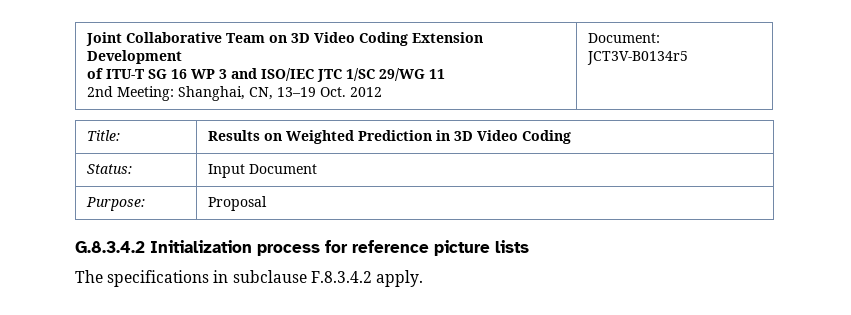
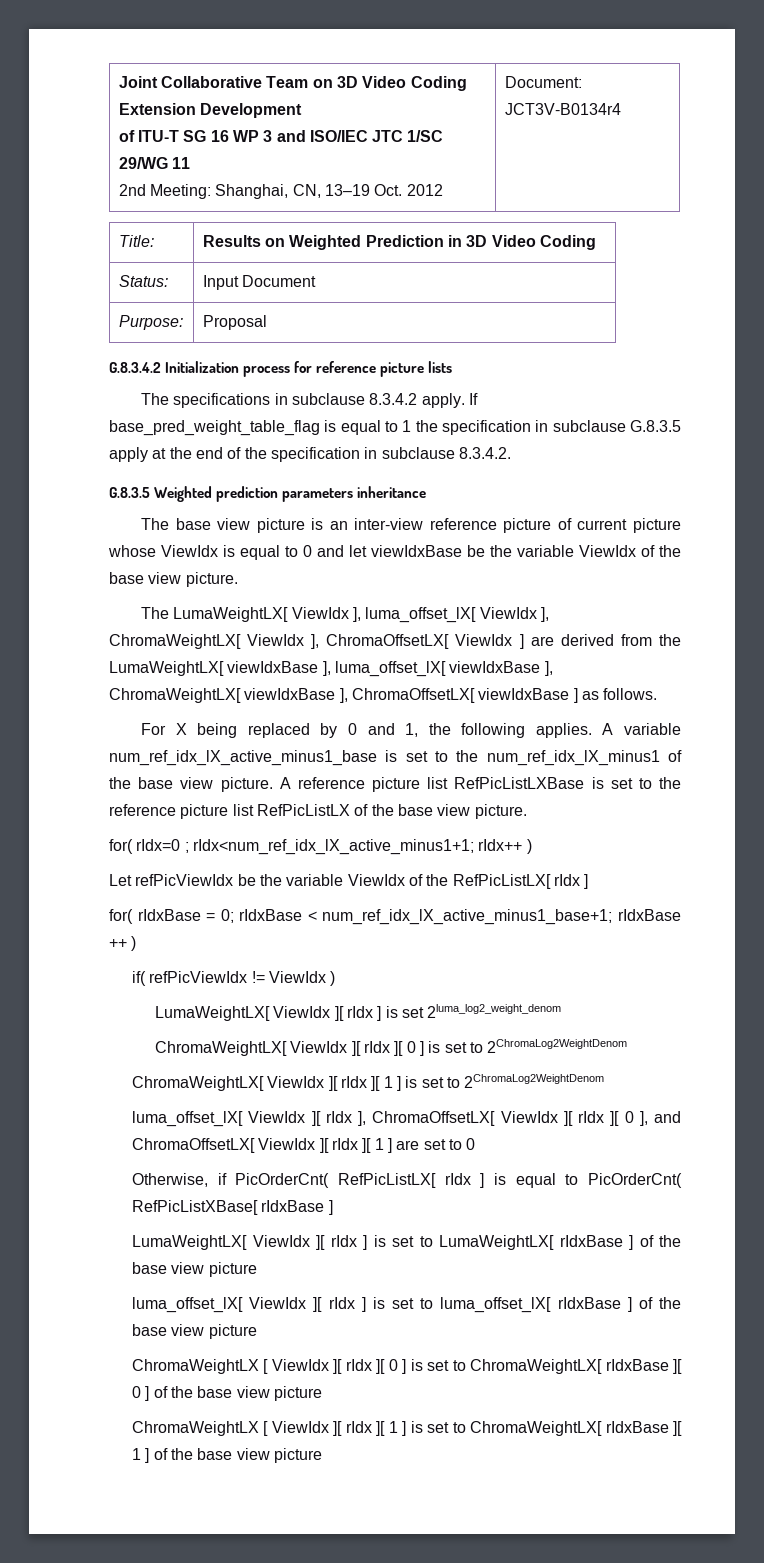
  Joint Collaborative Team on 3D Video Coding Extension Development
  of ITU-T SG 16 WP 3 and ISO/IEC JTC 1/SC 29/WG 11
- 2nd Meeting: Shanghai, CN, 13–19 Oct. 2012 | Document: JCT3V-B0134r5
+ 2nd Meeting: Shanghai, CN, 13–19 Oct. 2012 | Document: JCT3V-B0134r4
- The specifications in subclause F.8.3.4.2 apply.
+ The specifications in subclause 8.3.4.2 apply. If base_pred_weight_table_flag is equal to 1 the specification in subclause G.8.3.5 apply at the end of the specification in subclause 8.3.4.2.
+ G.8.3.5 Weighted prediction parameters inheritance
+ The base view picture is an inter-view reference picture of current picture whose ViewIdx is equal to 0 and let viewIdxBase be the variable ViewIdx of the base view picture.
+ The LumaWeightLX[ ViewIdx ], luma_offset_lX[ ViewIdx ], ChromaWeightLX[ ViewIdx ], ChromaOffsetLX[ ViewIdx ] are derived from the LumaWeightLX[ viewIdxBase ], luma_offset_lX[ viewIdxBase ], ChromaWeightLX[ viewIdxBase ], ChromaOffsetLX[ viewIdxBase ] as follows.
+ For X being replaced by 0 and 1, the following applies. A variable num_ref_idx_lX_active_minus1_base is set to the num_ref_idx_lX_minus1 of the base view picture. A reference picture list RefPicListLXBase is set to the reference picture list RefPicListLX of the base view picture.
+ for( rIdx=0 ; rIdx<num_ref_idx_lX_active_minus1+1; rIdx++ )
+ Let refPicViewIdx be the variable ViewIdx of the RefPicListLX[ rIdx ]
+ for( rIdxBase = 0; rIdxBase < num_ref_idx_lX_active_minus1_base+1; rIdxBase ++ )
+ if( refPicViewIdx != ViewIdx )
+ LumaWeightLX[ ViewIdx ][ rIdx ] is set 2luma_log2_weight_denom
+ ChromaWeightLX[ ViewIdx ][ rIdx ][ 0 ] is set to 2ChromaLog2WeightDenom
+ ChromaWeightLX[ ViewIdx ][ rIdx ][ 1 ] is set to 2ChromaLog2WeightDenom
+ luma_offset_lX[ ViewIdx ][ rIdx ], ChromaOffsetLX[ ViewIdx ][ rIdx ][ 0 ], and ChromaOffsetLX[ ViewIdx ][ rIdx ][ 1 ] are set to 0
+ Otherwise, if PicOrderCnt( RefPicListLX[ rIdx ] is equal to PicOrderCnt( RefPicListXBase[ rIdxBase ]
+ LumaWeightLX[ ViewIdx ][ rIdx ] is set to LumaWeightLX[ rIdxBase ] of the base view picture
+ luma_offset_lX[ ViewIdx ][ rIdx ] is set to luma_offset_lX[ rIdxBase ] of the base view picture
+ ChromaWeightLX [ ViewIdx ][ rIdx ][ 0 ] is set to ChromaWeightLX[ rIdxBase ][ 0 ] of the base view picture
+ ChromaWeightLX [ ViewIdx ][ rIdx ][ 1 ] is set to ChromaWeightLX[ rIdxBase ][ 1 ] of the base view picture

